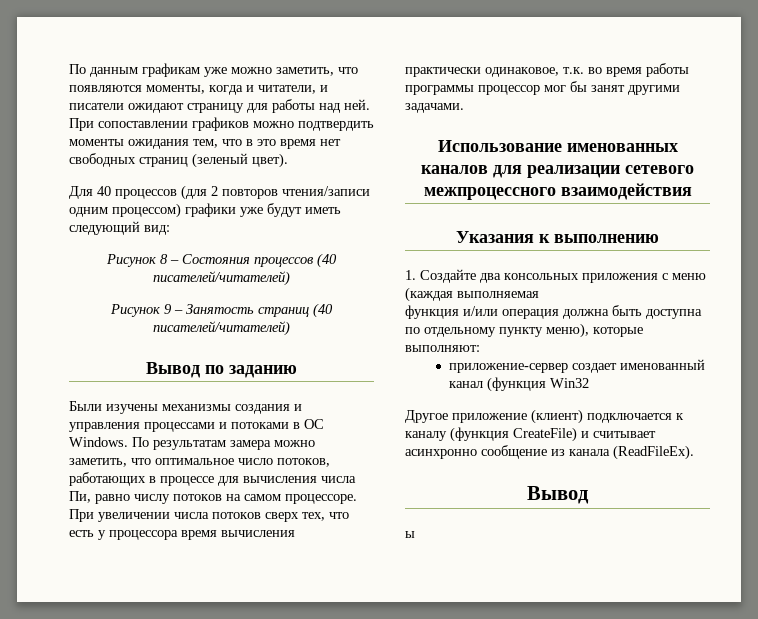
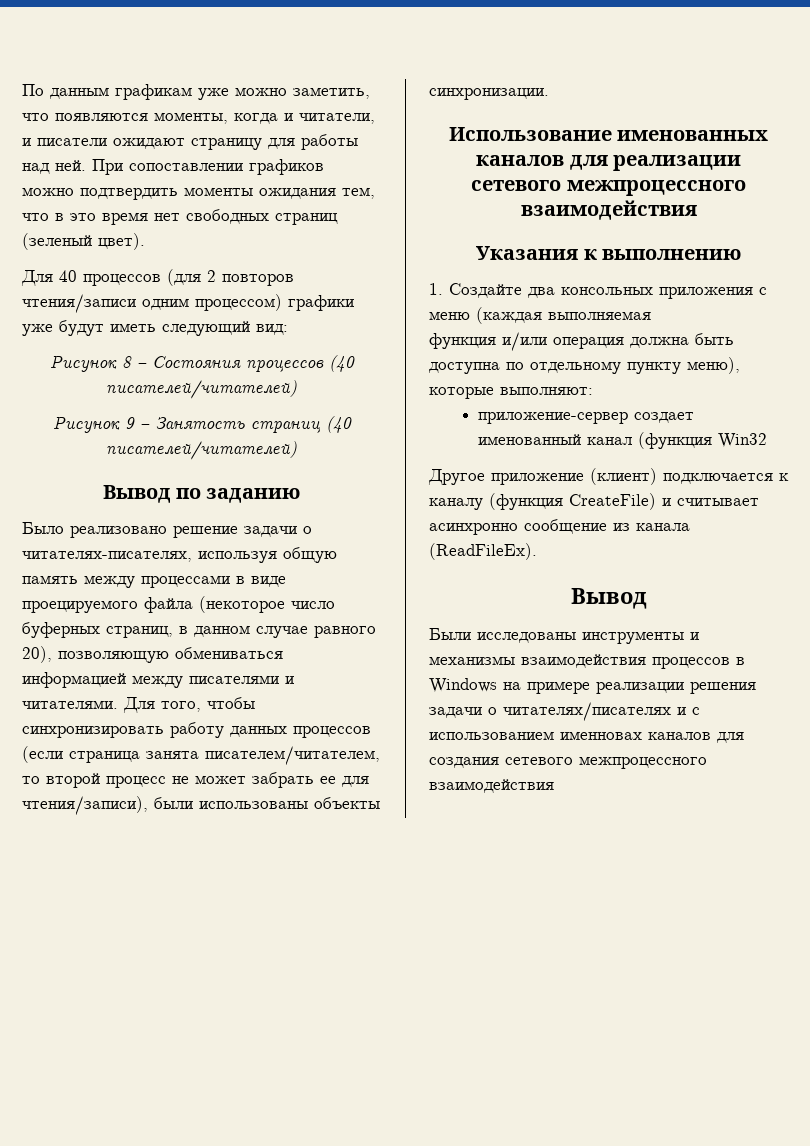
- Были изучены механизмы создания и управления процессами и потоками в ОС Windows. По результатам замера можно заметить, что оптимальное число потоков, работающих в процессе для вычисления числа Пи, равно числу потоков на самом процессоре. При увеличении числа потоков сверх тех, что есть у процессора время вычисления практически одинаковое, т.к. во время работы программы процессор мог бы занят другими задачами.
+ Было реализовано решение задачи о читателях-писателях, используя общую память между процессами в виде проецируемого файла (некоторое число буферных страниц, в данном случае равного 20), позволяющую обмениваться информацией между писателями и читателями. Для того, чтобы синхронизировать работу данных процессов (если страница занята писателем/читателем, то второй процесс не может забрать ее для чтения/записи), были использованы объекты синхронизации.
- ы
+ Были исследованы инструменты и механизмы взаимодействия процессов в Windows на примере реализации решения задачи о читателях/писателях и с использованием именновах каналов для создания сетевого межпроцессного взаимодействия

